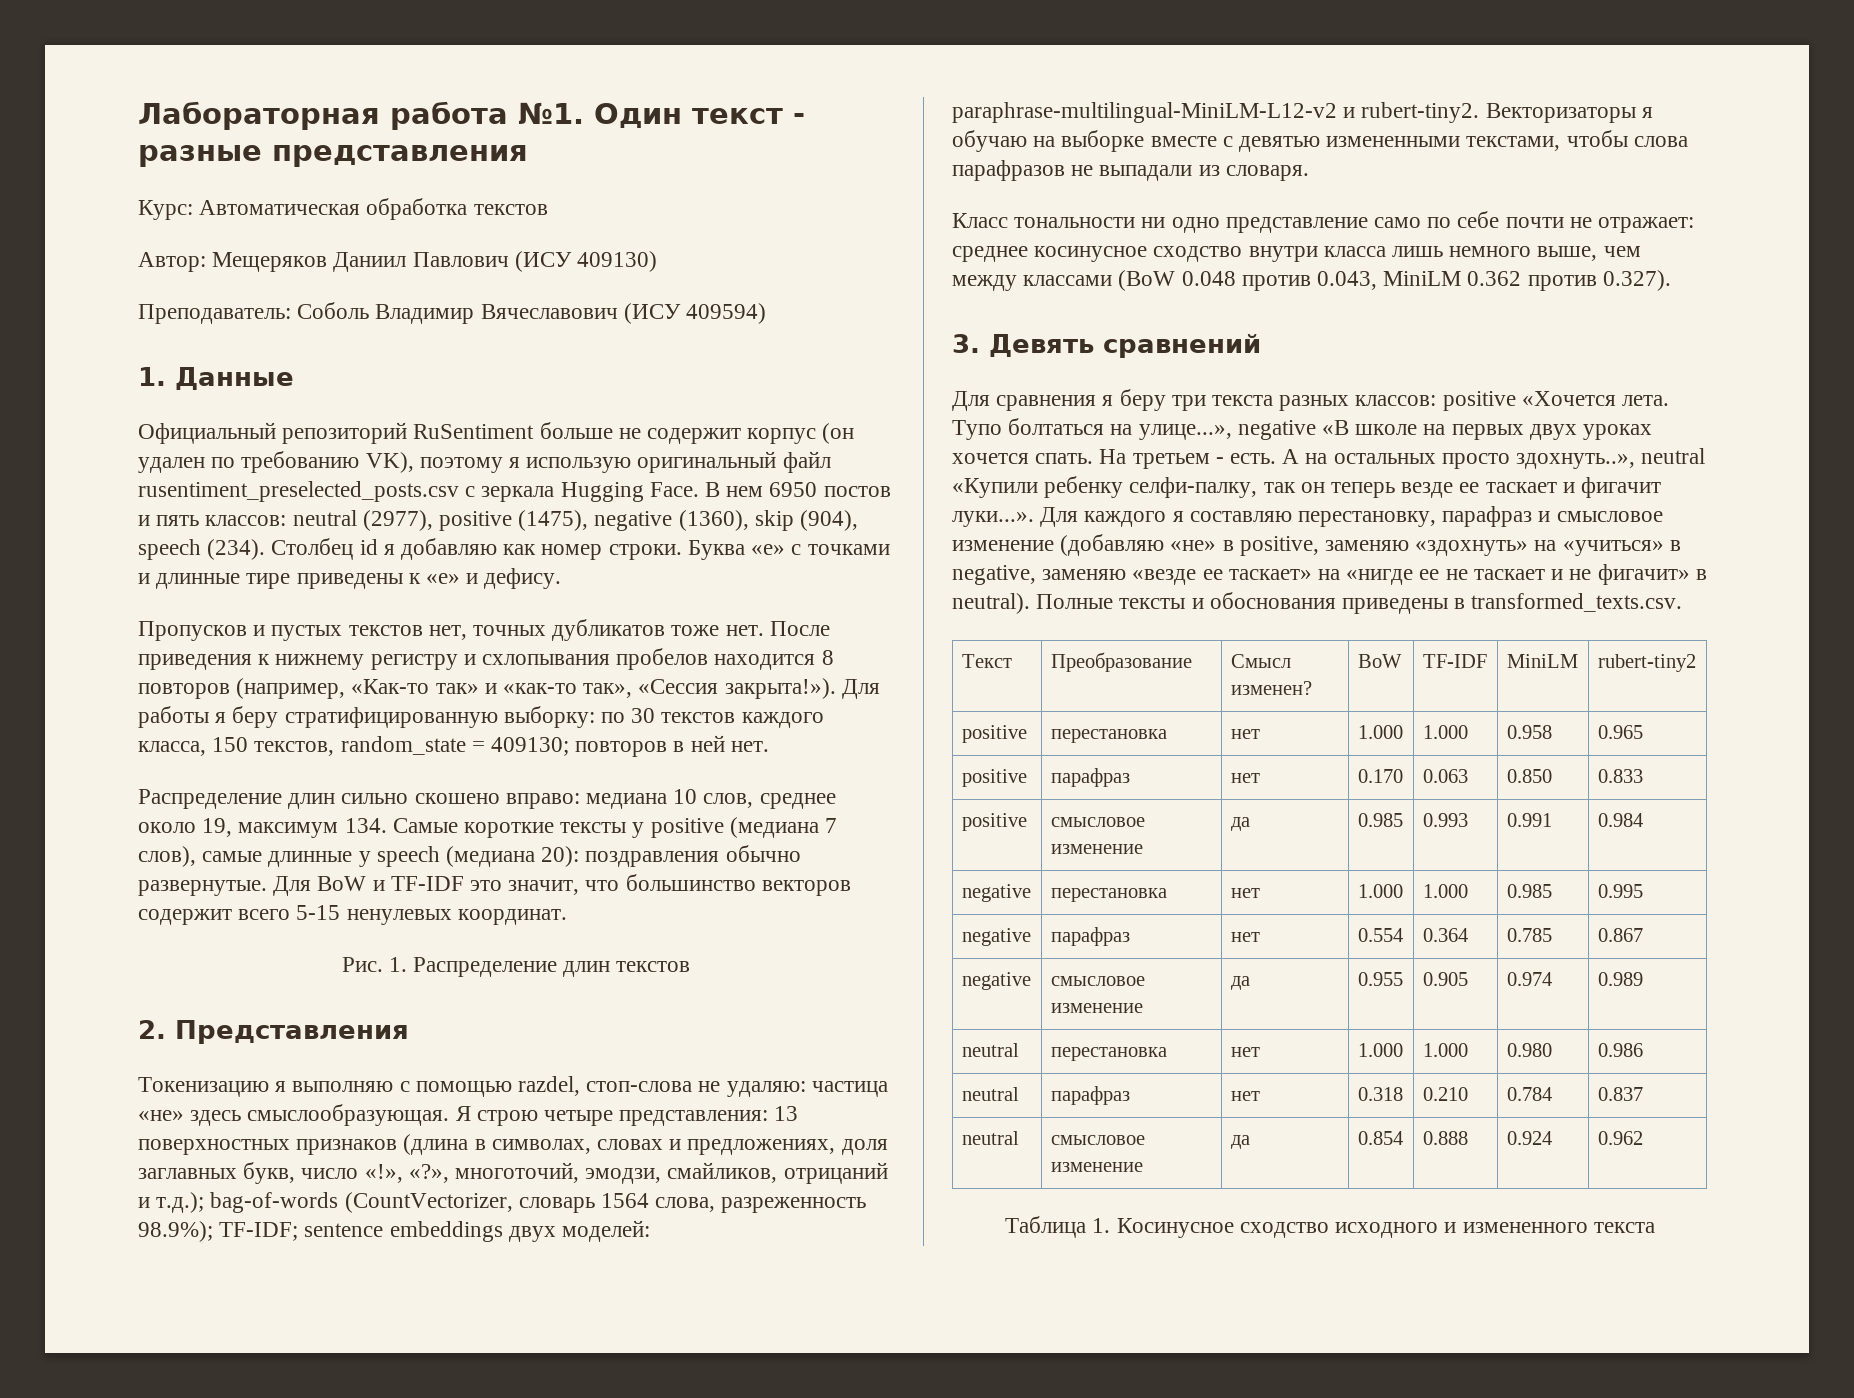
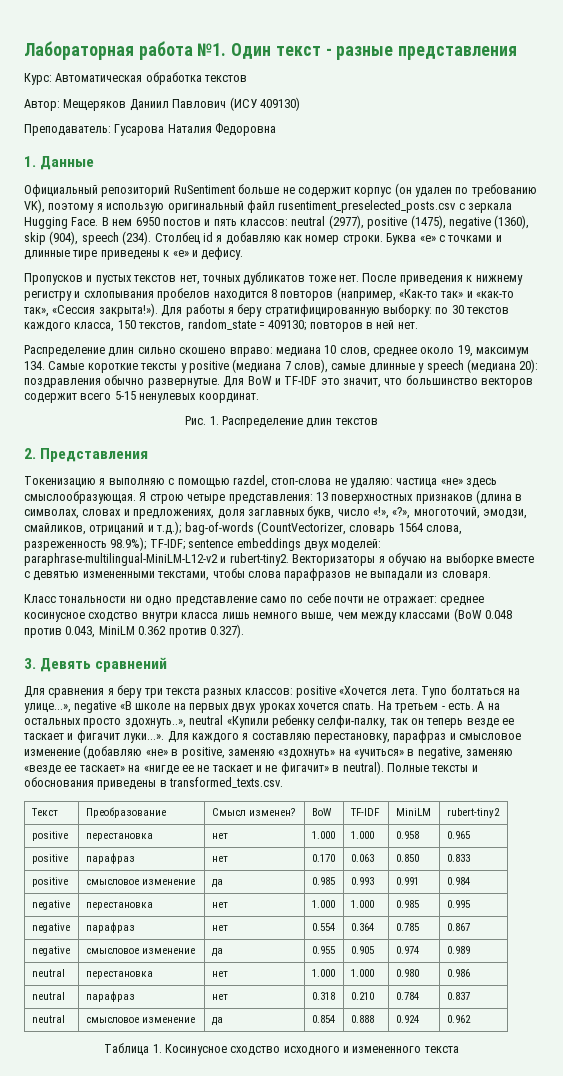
- Преподаватель: Соболь Владимир Вячеславович (ИСУ 409594)
+ Преподаватель: Гусарова Наталия Федоровна

